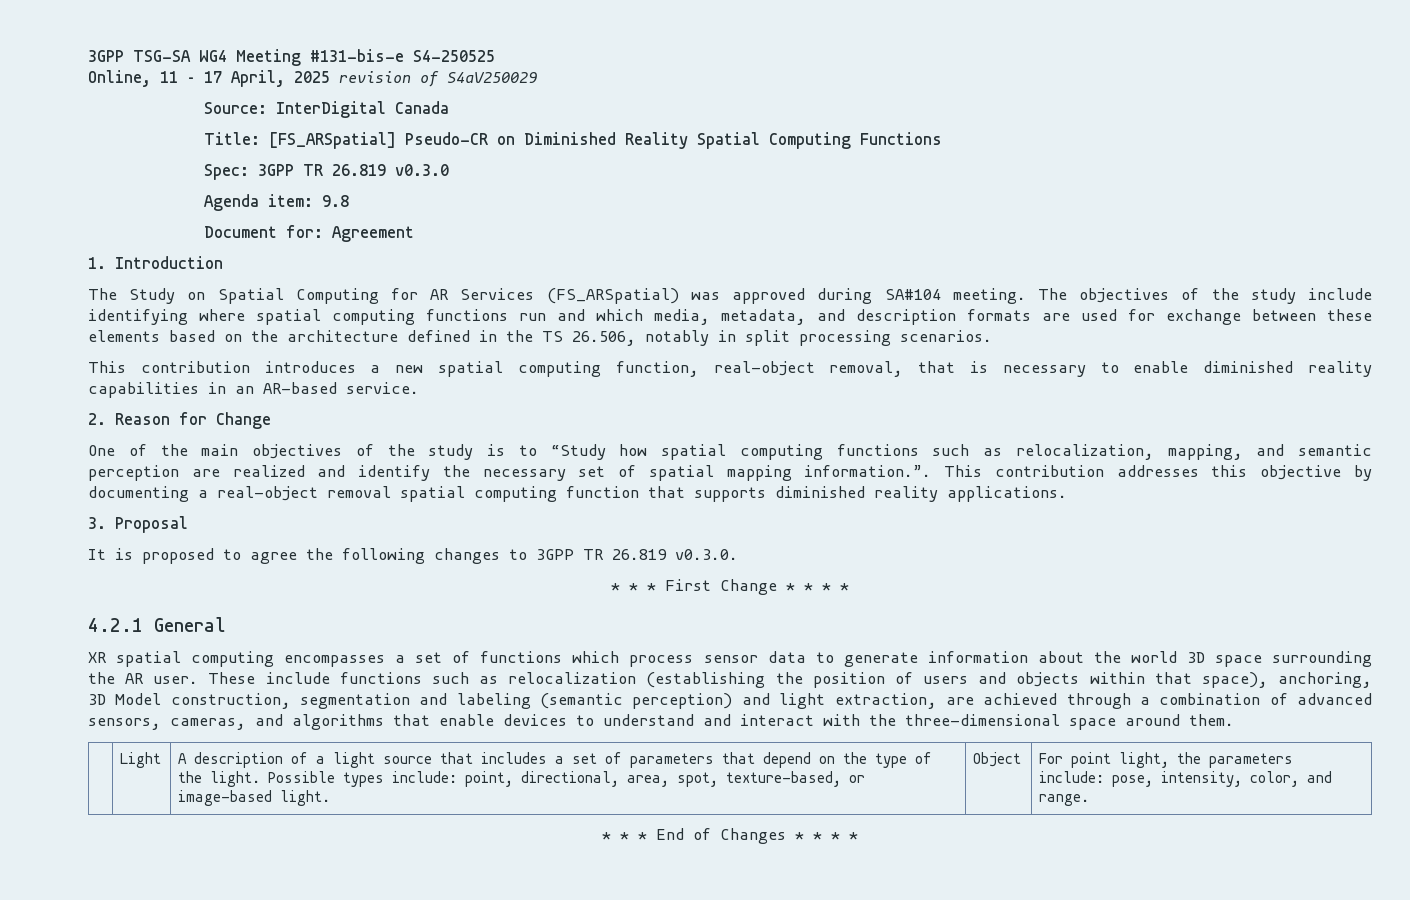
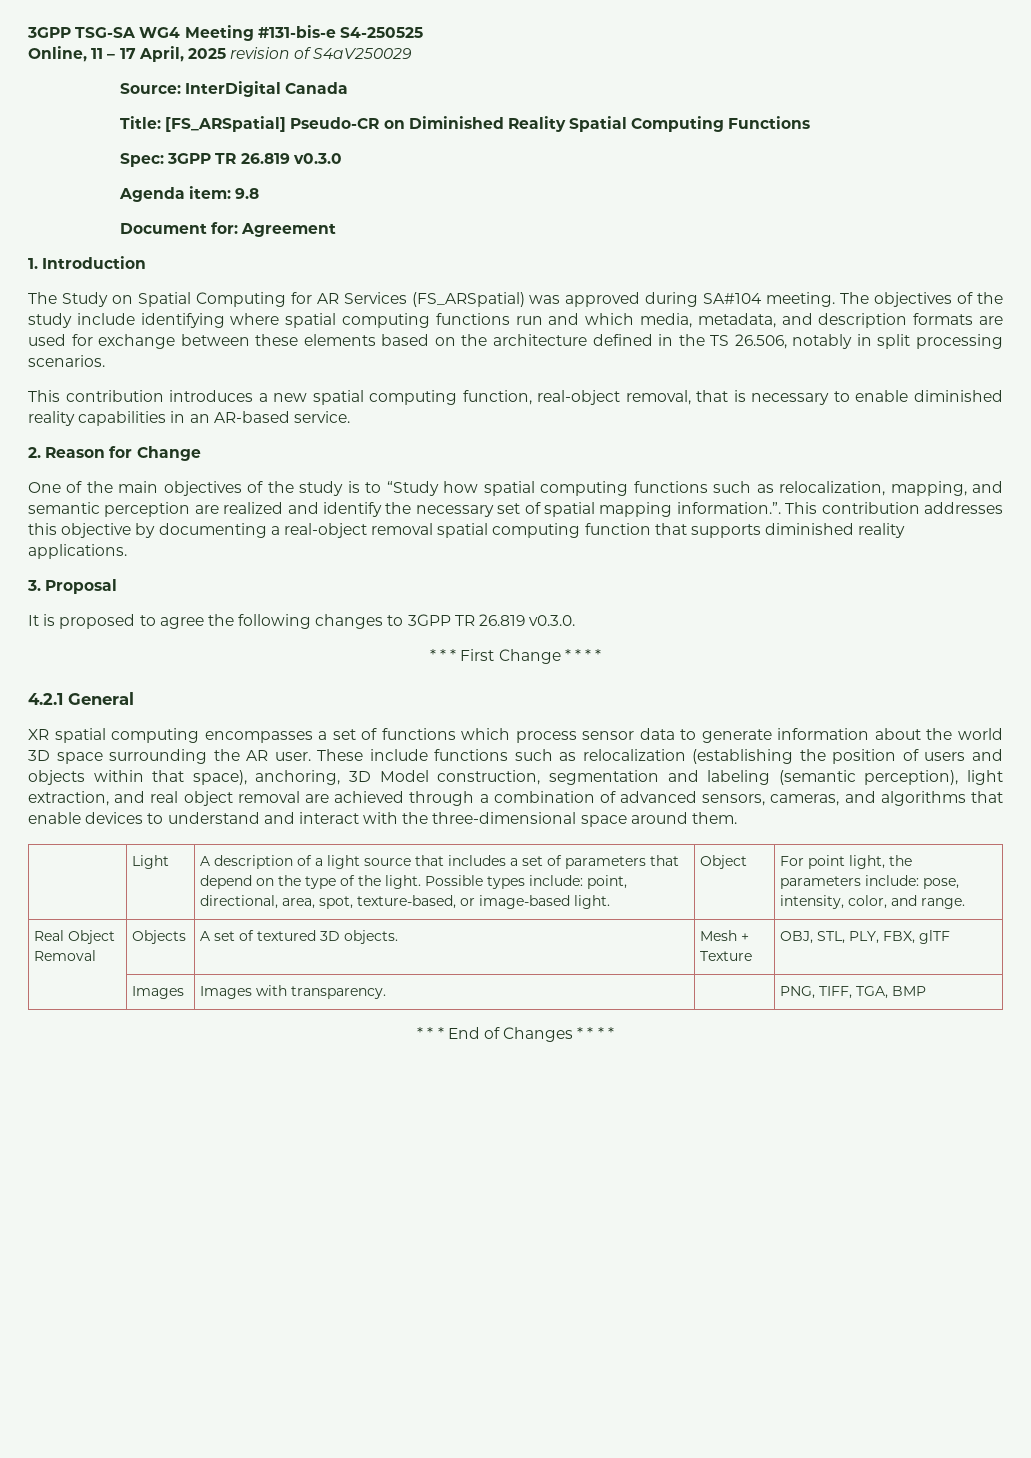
- These include functions such as relocalization (establishing the position of users and objects within that space), anchoring, 3D Model construction, segmentation and labeling (semantic perception) and light extraction, are achieved through a combination of advanced sensors, cameras, and algorithms that enable devices to understand and interact with the three-dimensional space around them.
+ These include functions such as relocalization (establishing the position of users and objects within that space), anchoring, 3D Model construction, segmentation and labeling (semantic perception), light extraction, and real object removal are achieved through a combination of advanced sensors, cameras, and algorithms that enable devices to understand and interact with the three-dimensional space around them.
+ Real Object Removal | Objects | A set of textured 3D objects. | Mesh + Texture | OBJ, STL, PLY, FBX, glTF
+ | Images | Images with transparency. | | PNG, TIFF, TGA, BMP

